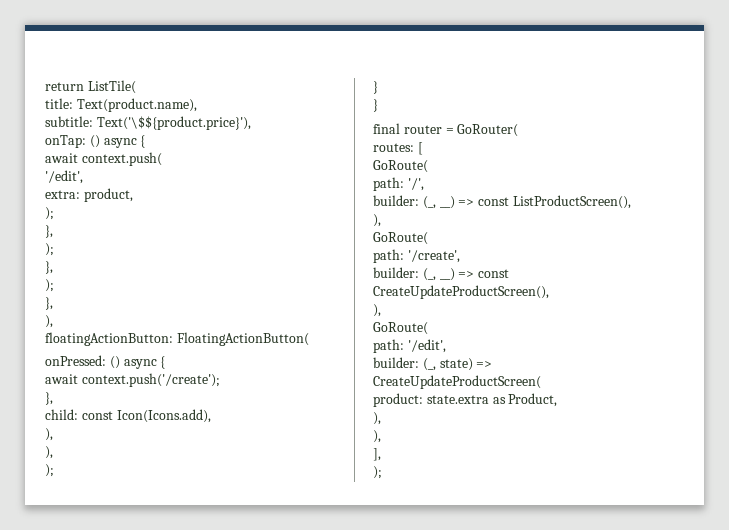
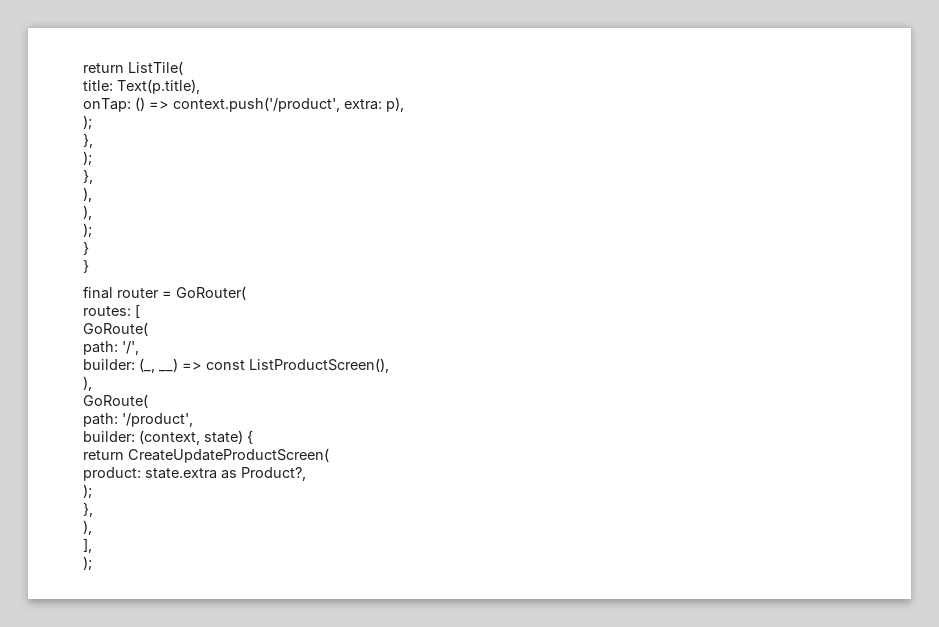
- title: Text(product.name),
- subtitle: Text('\$${product.price}'),
+ title: Text(p.title),
- onTap: () async {
- await context.push(
- '/edit',
- extra: product,
+ onTap: () => context.push('/product', extra: p),
  );
  },
  );
  },
- );
- },
- ),
- floatingActionButton: FloatingActionButton(
- onPressed: () async {
- await context.push('/create');
- },
- child: const Icon(Icons.add),
- path: '/create',
- builder: (_, __) => const CreateUpdateProductScreen(),
- ),
- GoRoute(
- path: '/edit',
- builder: (_, state) => CreateUpdateProductScreen(
+ path: '/product',
+ builder: (context, state) {
+ return CreateUpdateProductScreen(
- product: state.extra as Product,
- ),
+ product: state.extra as Product?,
+ );
+ },

